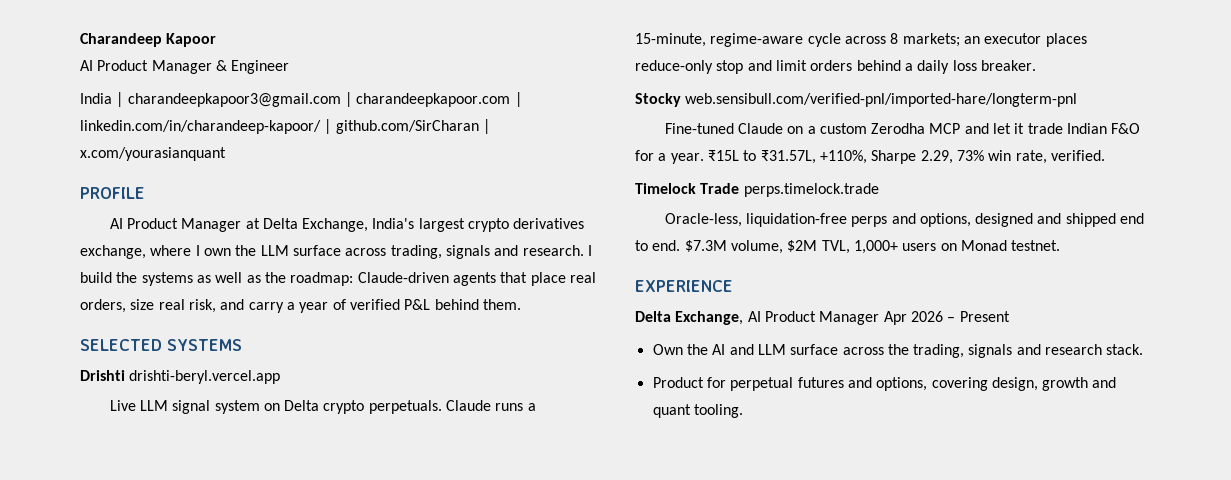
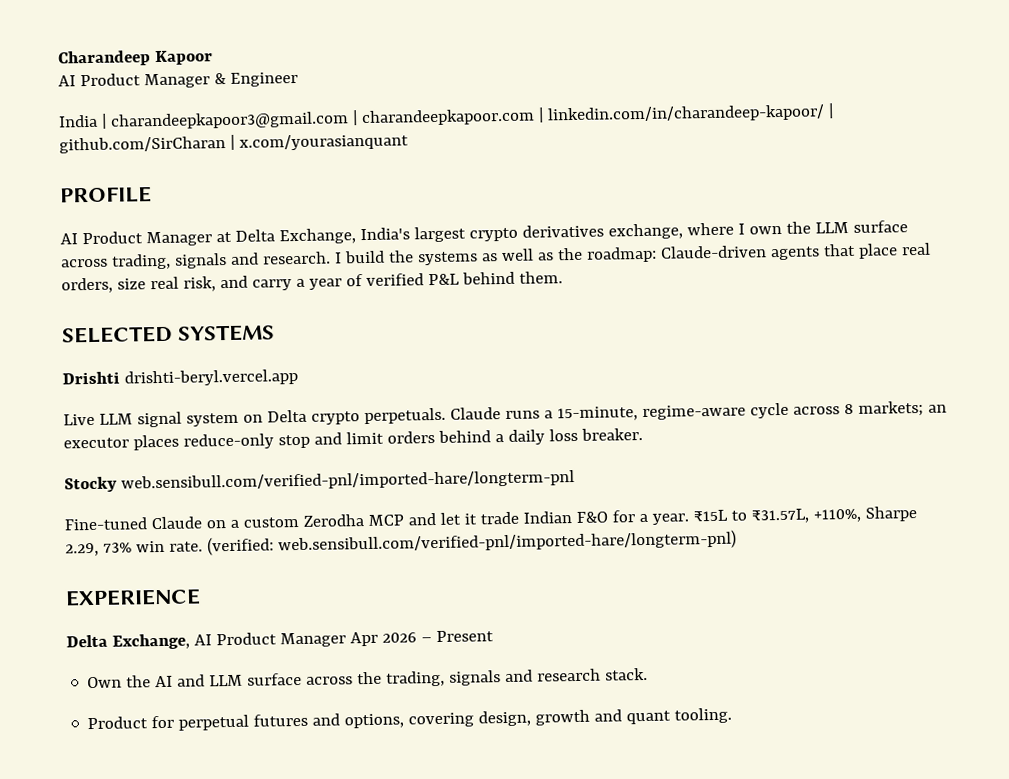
- ₹15L to ₹31.57L, +110%, Sharpe 2.29, 73% win rate, verified.
- Timelock Trade perps.timelock.trade
- Oracle-less, liquidation-free perps and options, designed and shipped end to end. $7.3M volume, $2M TVL, 1,000+ users on Monad testnet.
+ ₹15L to ₹31.57L, +110%, Sharpe 2.29, 73% win rate. (verified: web.sensibull.com/verified-pnl/imported-hare/longterm-pnl)

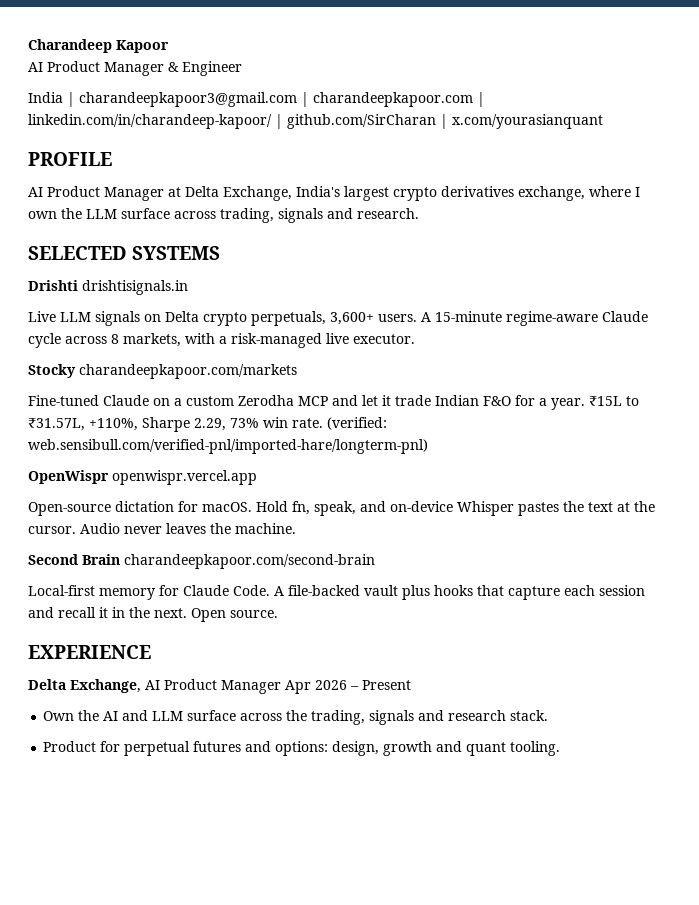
- I build the systems as well as the roadmap: Claude-driven agents that place real orders, size real risk, and carry a year of verified P&L behind them.
- Drishti drishti-beryl.vercel.app
+ Drishti drishtisignals.in
- Live LLM signal system on Delta crypto perpetuals. Claude runs a 15-minute, regime-aware cycle across 8 markets; an executor places reduce-only stop and limit orders behind a daily loss breaker.
+ Live LLM signals on Delta crypto perpetuals, 3,600+ users. A 15-minute regime-aware Claude cycle across 8 markets, with a risk-managed live executor.
- Stocky web.sensibull.com/verified-pnl/imported-hare/longterm-pnl
+ Stocky charandeepkapoor.com/markets
+ OpenWispr openwispr.vercel.app
+ Open-source dictation for macOS. Hold fn, speak, and on-device Whisper pastes the text at the cursor. Audio never leaves the machine.
+ Second Brain charandeepkapoor.com/second-brain
+ Local-first memory for Claude Code. A file-backed vault plus hooks that capture each session and recall it in the next. Open source.
- Product for perpetual futures and options, covering design, growth and quant tooling.
+ Product for perpetual futures and options: design, growth and quant tooling.

